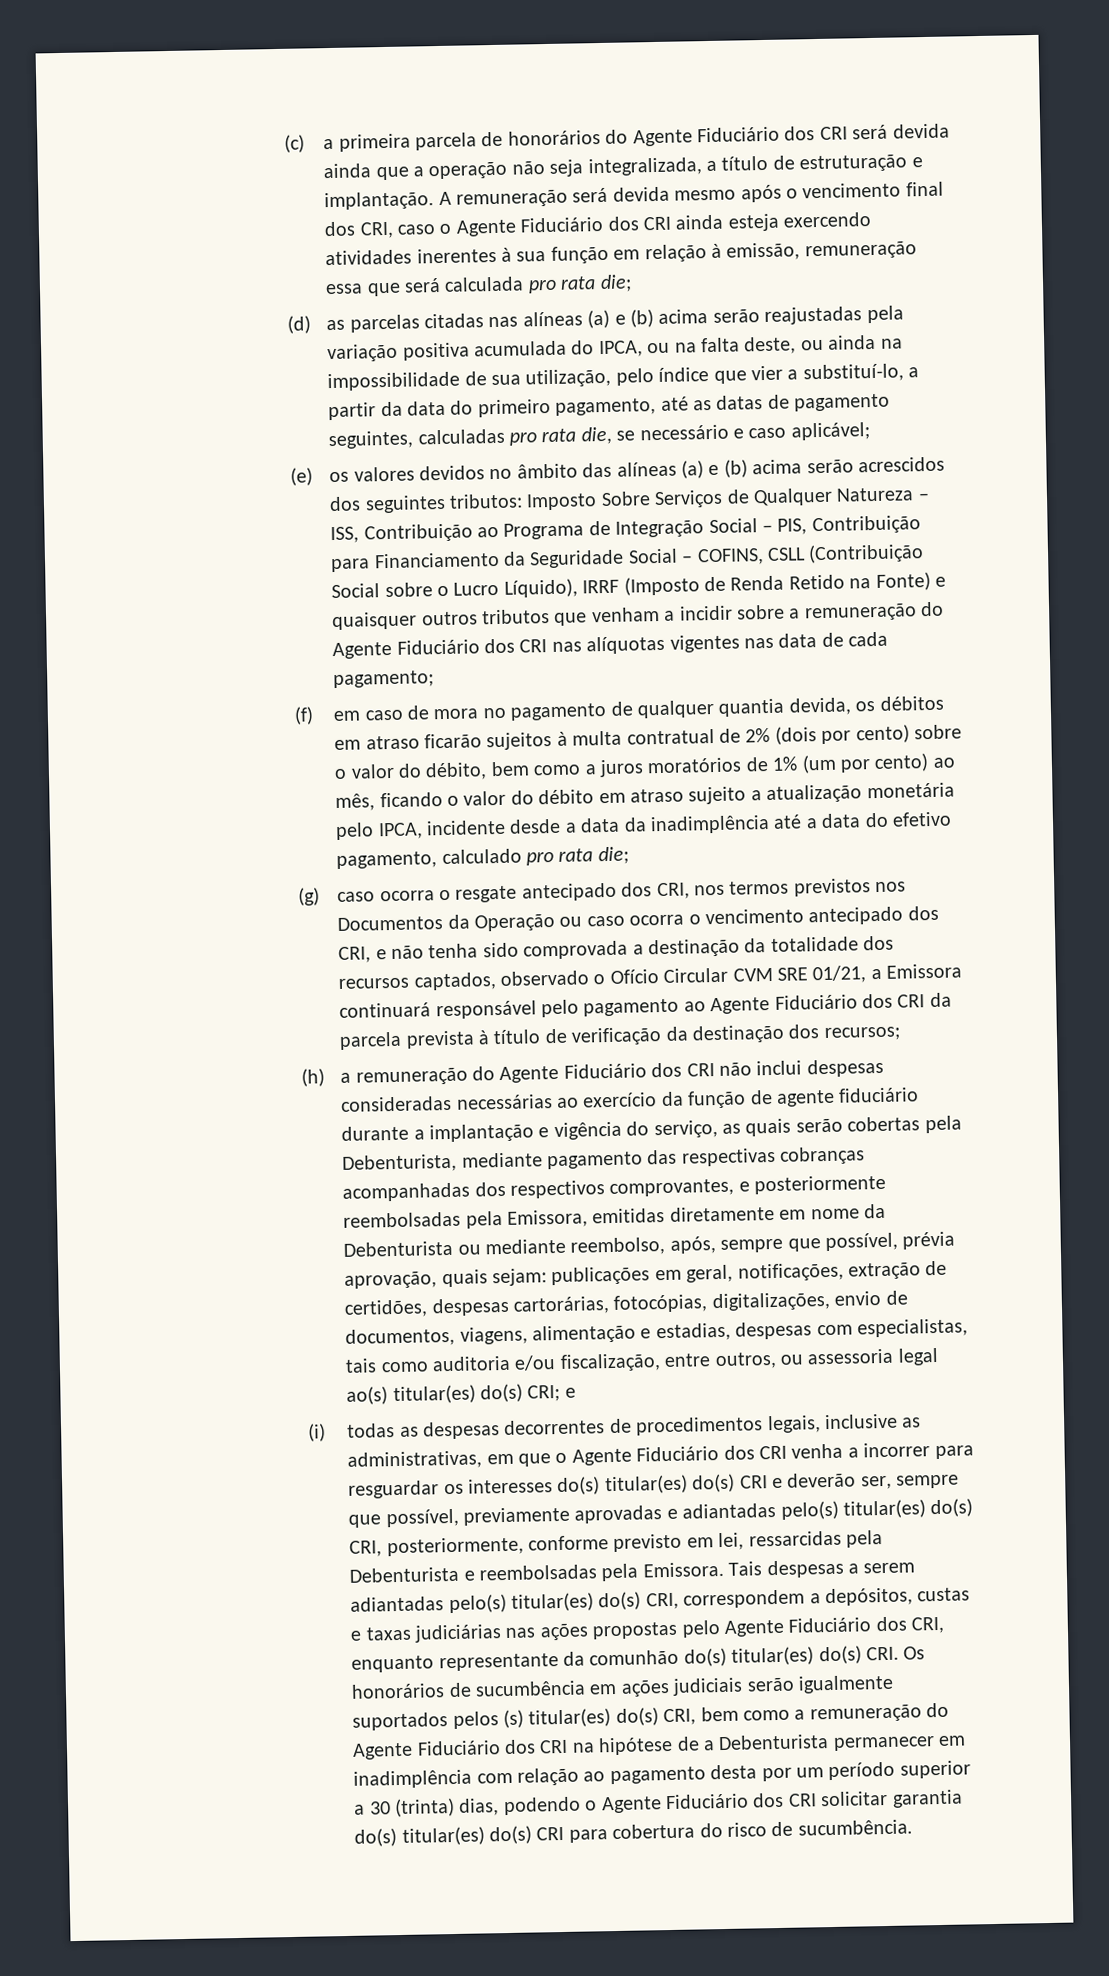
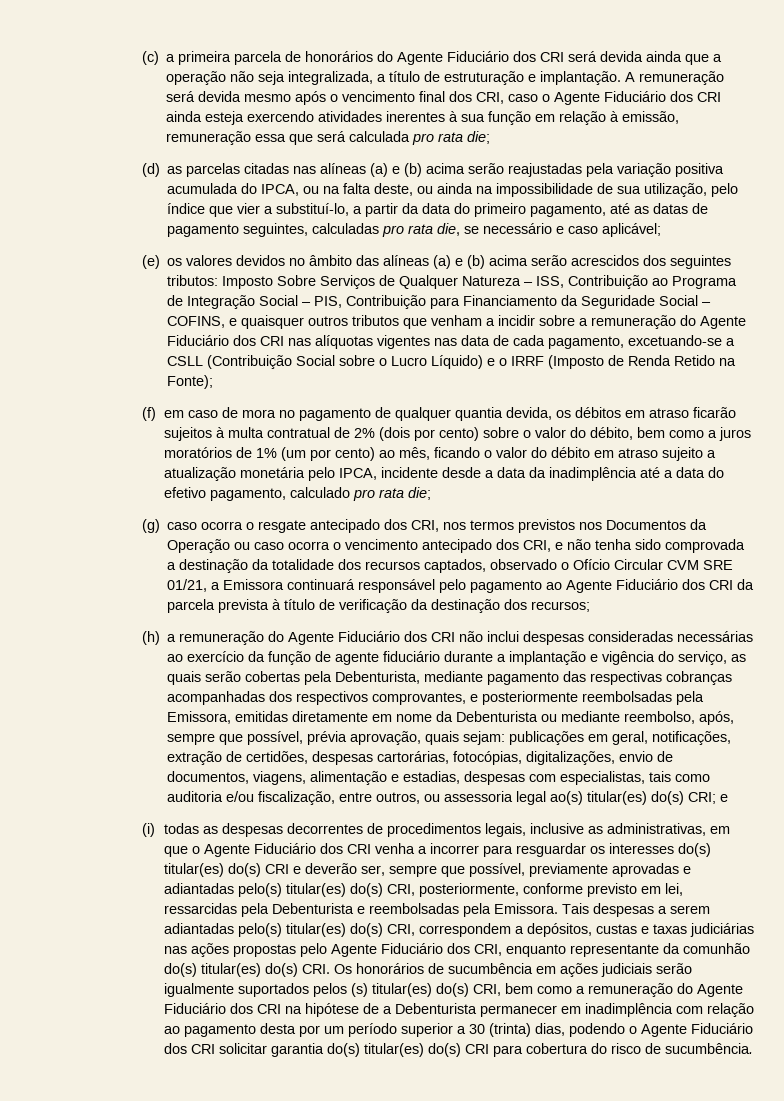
- Imposto Sobre Serviços de Qualquer Natureza – ISS, Contribuição ao Programa de Integração Social – PIS, Contribuição para Financiamento da Seguridade Social – COFINS, CSLL (Contribuição Social sobre o Lucro Líquido), IRRF (Imposto de Renda Retido na Fonte) e quaisquer outros tributos que venham a incidir sobre a remuneração do Agente Fiduciário dos CRI nas alíquotas vigentes nas data de cada pagamento;
+ Imposto Sobre Serviços de Qualquer Natureza – ISS, Contribuição ao Programa de Integração Social – PIS, Contribuição para Financiamento da Seguridade Social – COFINS, e quaisquer outros tributos que venham a incidir sobre a remuneração do Agente Fiduciário dos CRI nas alíquotas vigentes nas data de cada pagamento, excetuando-se a CSLL (Contribuição Social sobre o Lucro Líquido) e o IRRF (Imposto de Renda Retido na Fonte);

